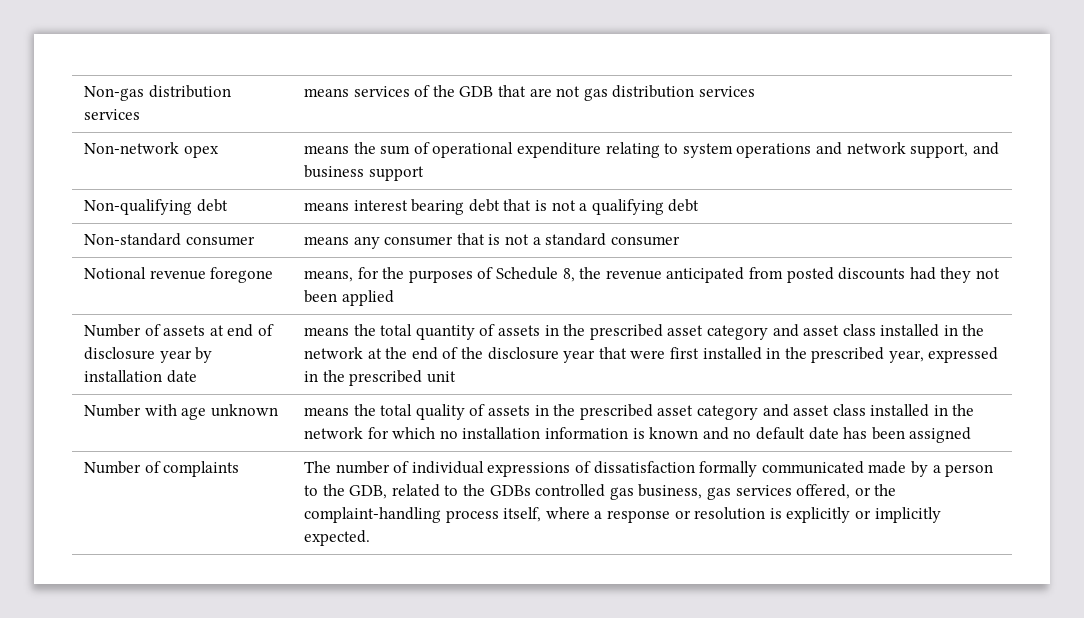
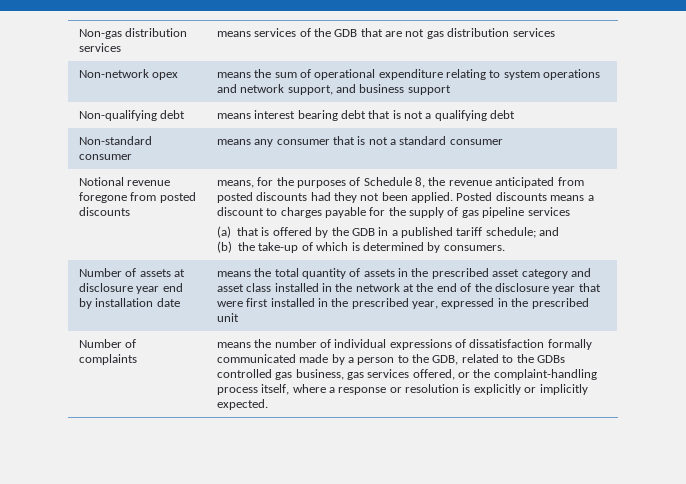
- Notional revenue foregone
+ Notional revenue foregone from posted discounts
- means, for the purposes of Schedule 8, the revenue anticipated from posted discounts had they not been applied
+ means, for the purposes of Schedule 8, the revenue anticipated from posted discounts had they not been applied. Posted discounts means a discount to charges payable for the supply of gas pipeline services
+ (a) that is offered by the GDB in a published tariff schedule; and
+ (b) the take-up of which is determined by consumers.
- Number of assets at end of disclosure year by installation date
+ Number of assets at disclosure year end by installation date
- Number with age unknown | means the total quality of assets in the prescribed asset category and asset class installed in the network for which no installation information is known and no default date has been assigned
- Number of complaints | The number of individual expressions of dissatisfaction formally communicated made by a person to the GDB, related to the GDBs controlled gas business, gas services offered, or the complaint-handling process itself, where a response or resolution is explicitly or implicitly expected.
+ Number of complaints | means the number of individual expressions of dissatisfaction formally communicated made by a person to the GDB, related to the GDBs controlled gas business, gas services offered, or the complaint-handling process itself, where a response or resolution is explicitly or implicitly expected.

